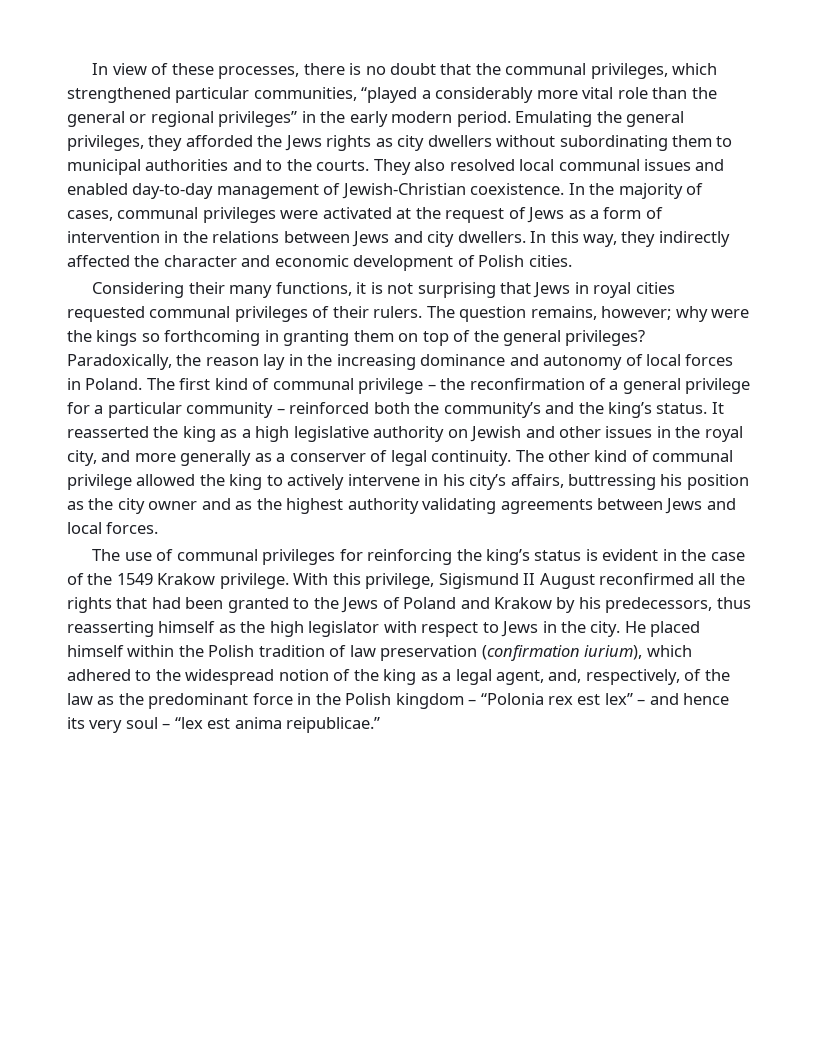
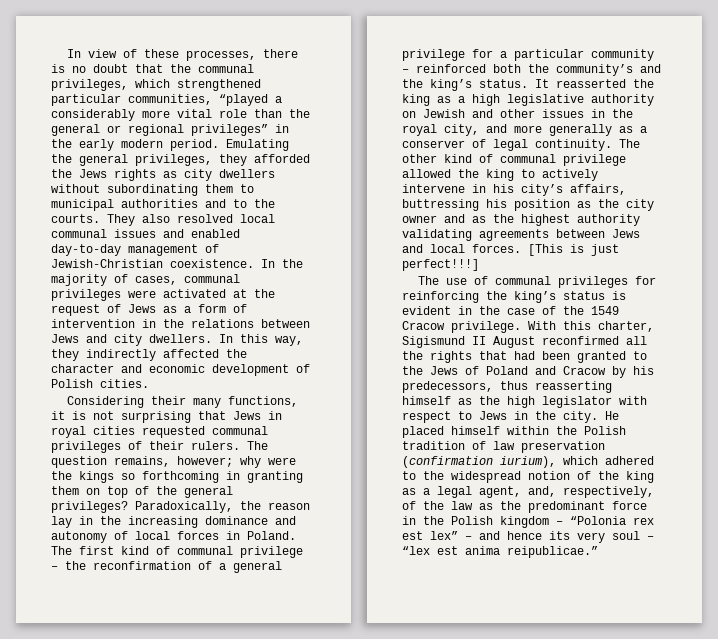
+ [This is just perfect!!!]
- The use of communal privileges for reinforcing the king’s status is evident in the case of the 1549 Krakow privilege.
+ The use of communal privileges for reinforcing the king’s status is evident in the case of the 1549 Cracow privilege.
- With this privilege, Sigismund II August reconfirmed all the rights that had been granted to the Jews of Poland and Krakow by his predecessors, thus reasserting himself as the high legislator with respect to Jews in the city.
+ With this charter, Sigismund II August reconfirmed all the rights that had been granted to the Jews of Poland and Cracow by his predecessors, thus reasserting himself as the high legislator with respect to Jews in the city.

